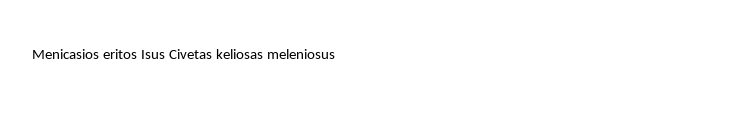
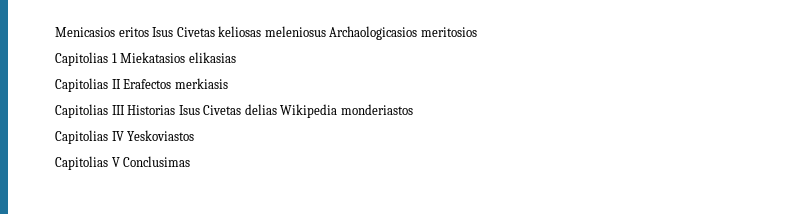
- Menicasios eritos Isus Civetas keliosas meleniosus
+ Menicasios eritos Isus Civetas keliosas meleniosus Archaologicasios meritosios
+ Capitolias 1 Miekatasios elikasias
+ Capitolias II Erafectos merkiasis
+ Capitolias III Historias Isus Civetas delias Wikipedia monderiastos
+ Capitolias IV Yeskoviastos
+ Capitolias V Conclusimas

